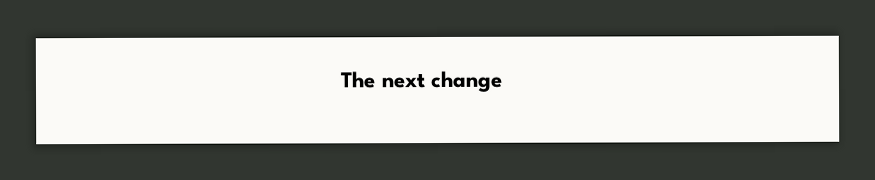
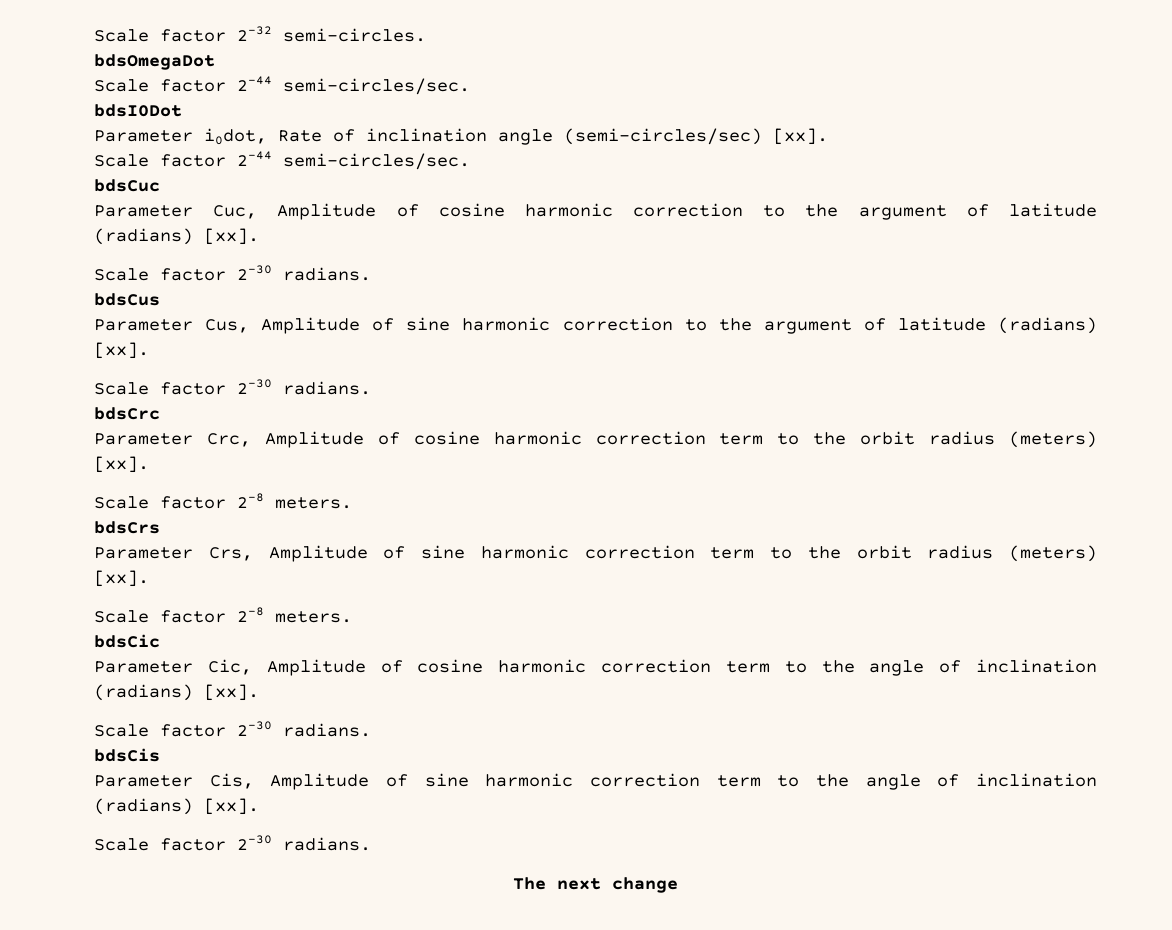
+ Scale factor 2-32 semi-circles.
+ bdsOmegaDot
+ Scale factor 2-44 semi-circles/sec.
+ bdsI0Dot
+ Parameter i0dot, Rate of inclination angle (semi-circles/sec) [xx].
+ Scale factor 2-44 semi-circles/sec.
+ bdsCuc
+ Parameter Cuc, Amplitude of cosine harmonic correction to the argument of latitude (radians) [xx].
+ Scale factor 2-30 radians.
+ bdsCus
+ Parameter Cus, Amplitude of sine harmonic correction to the argument of latitude (radians) [xx].
+ Scale factor 2-30 radians.
+ bdsCrc
+ Parameter Crc, Amplitude of cosine harmonic correction term to the orbit radius (meters) [xx].
+ Scale factor 2-8 meters.
+ bdsCrs
+ Parameter Crs, Amplitude of sine harmonic correction term to the orbit radius (meters) [xx].
+ Scale factor 2-8 meters.
+ bdsCic
+ Parameter Cic, Amplitude of cosine harmonic correction term to the angle of inclination (radians) [xx].
+ Scale factor 2-30 radians.
+ bdsCis
+ Parameter Cis, Amplitude of sine harmonic correction term to the angle of inclination (radians) [xx].
+ Scale factor 2-30 radians.

